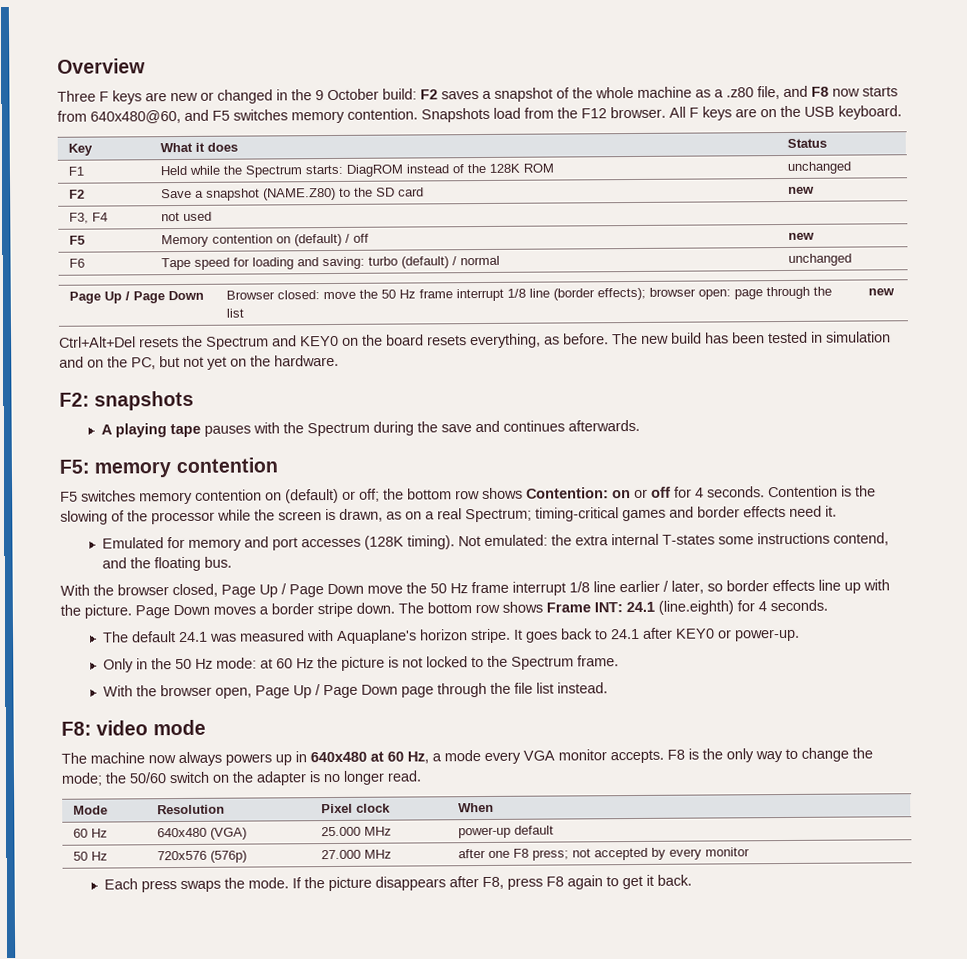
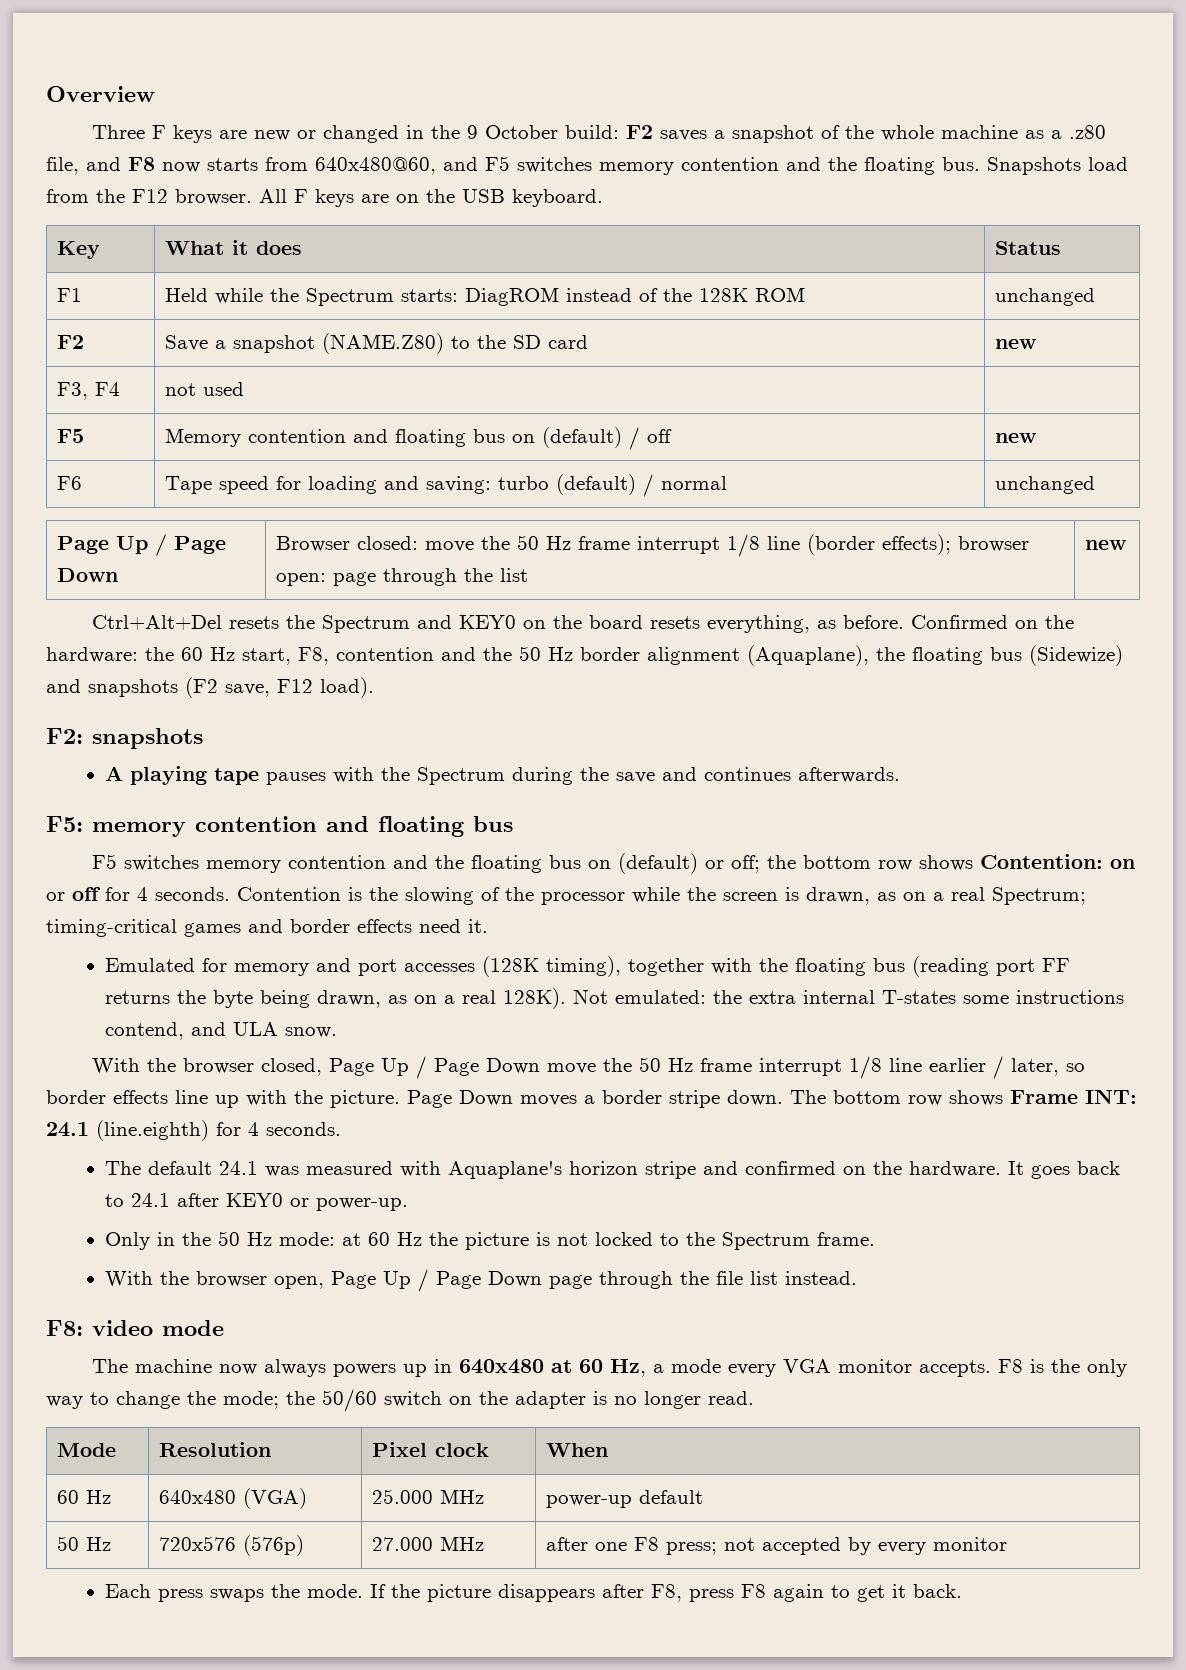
- Three F keys are new or changed in the 9 October build: F2 saves a snapshot of the whole machine as a .z80 file, and F8 now starts from 640x480@60, and F5 switches memory contention.
+ Three F keys are new or changed in the 9 October build: F2 saves a snapshot of the whole machine as a .z80 file, and F8 now starts from 640x480@60, and F5 switches memory contention and the floating bus.
- F5 | Memory contention on (default) / off | new
+ F5 | Memory contention and floating bus on (default) / off | new
- The new build has been tested in simulation and on the PC, but not yet on the hardware.
+ Confirmed on the hardware: the 60 Hz start, F8, contention and the 50 Hz border alignment (Aquaplane), the floating bus (Sidewize) and snapshots (F2 save, F12 load).
- F5: memory contention
- F5 switches memory contention on (default) or off; the bottom row shows Contention: on or off for 4 seconds.
+ F5: memory contention and floating bus
+ F5 switches memory contention and the floating bus on (default) or off; the bottom row shows Contention: on or off for 4 seconds.
- Emulated for memory and port accesses (128K timing).
+ Emulated for memory and port accesses (128K timing), together with the floating bus (reading port FF returns the byte being drawn, as on a real 128K).
- Not emulated: the extra internal T-states some instructions contend, and the floating bus.
+ Not emulated: the extra internal T-states some instructions contend, and ULA snow.
- The default 24.1 was measured with Aquaplane's horizon stripe.
+ The default 24.1 was measured with Aquaplane's horizon stripe and confirmed on the hardware.

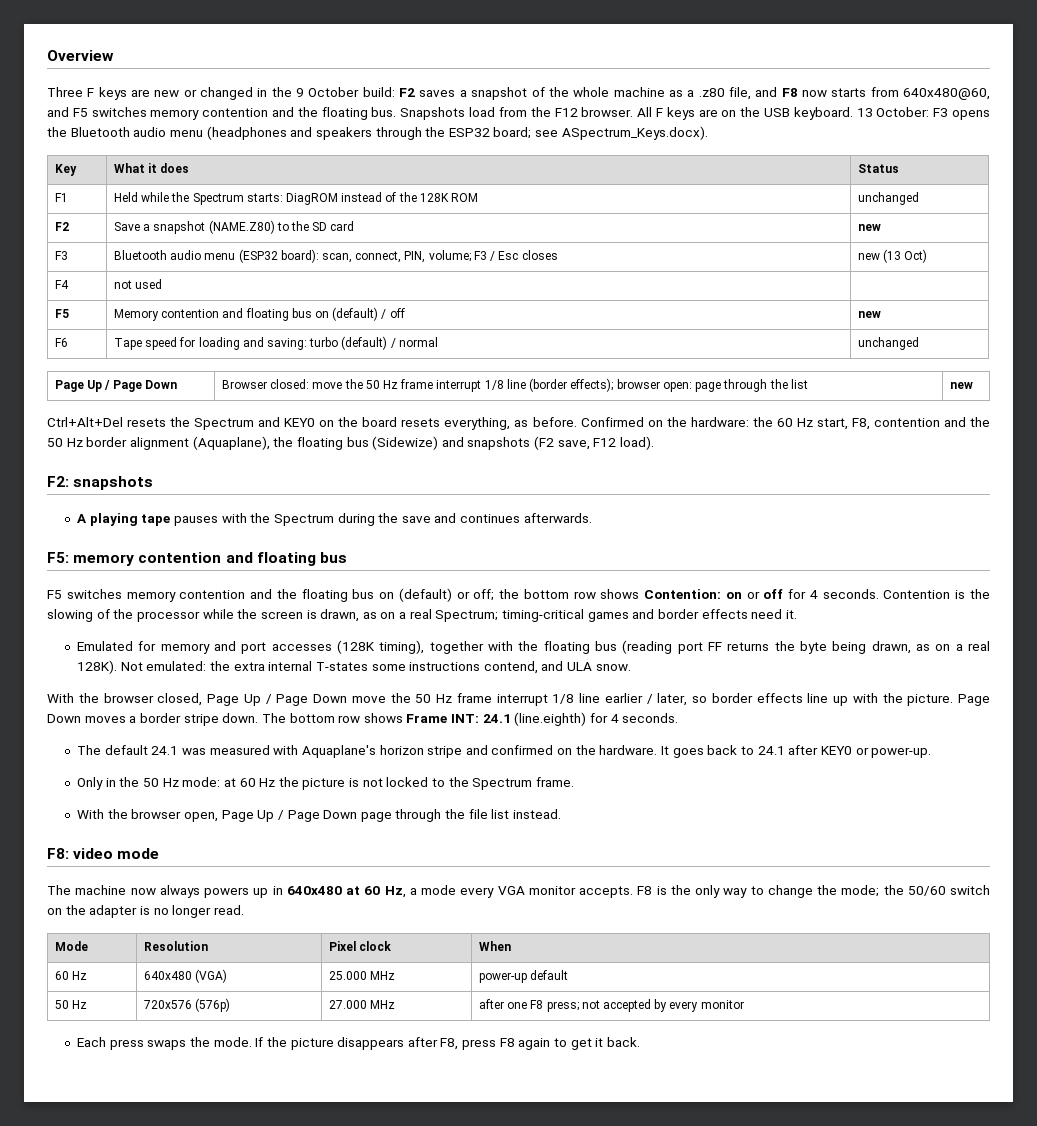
+ 13 October: F3 opens the Bluetooth audio menu (headphones and speakers through the ESP32 board; see ASpectrum_Keys.docx).
- F3, F4 | not used |
+ F3 | Bluetooth audio menu (ESP32 board): scan, connect, PIN, volume; F3 / Esc closes | new (13 Oct)
+ F4 | not used |

